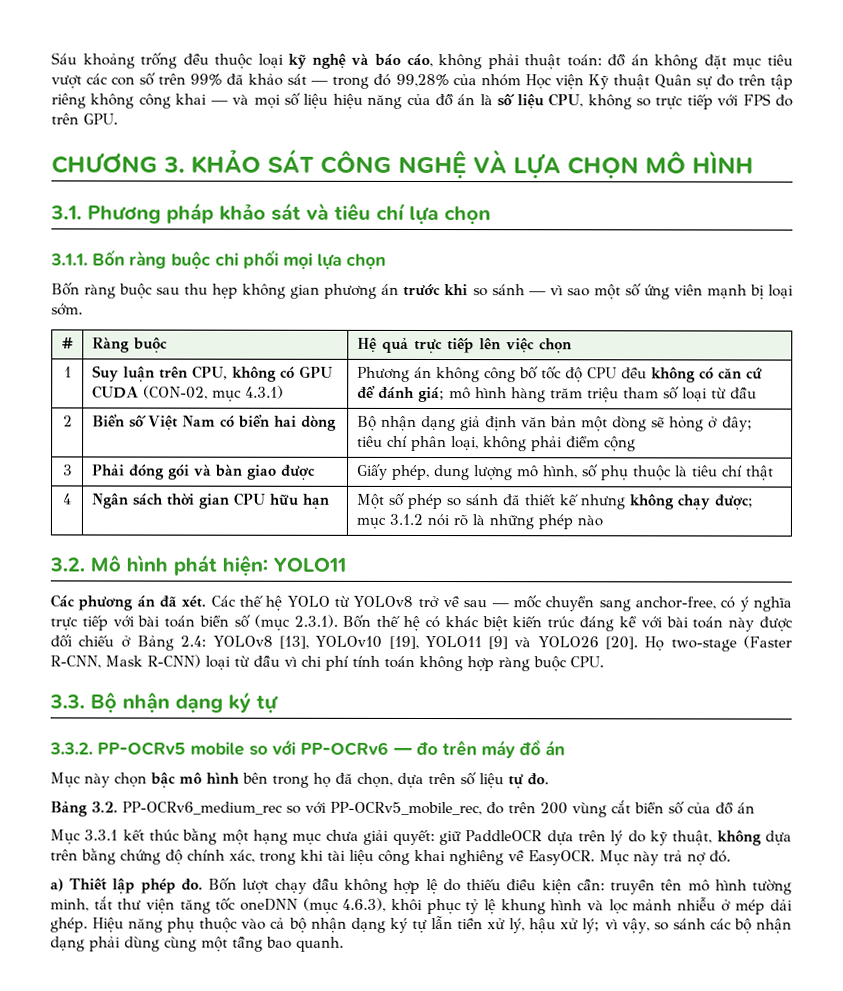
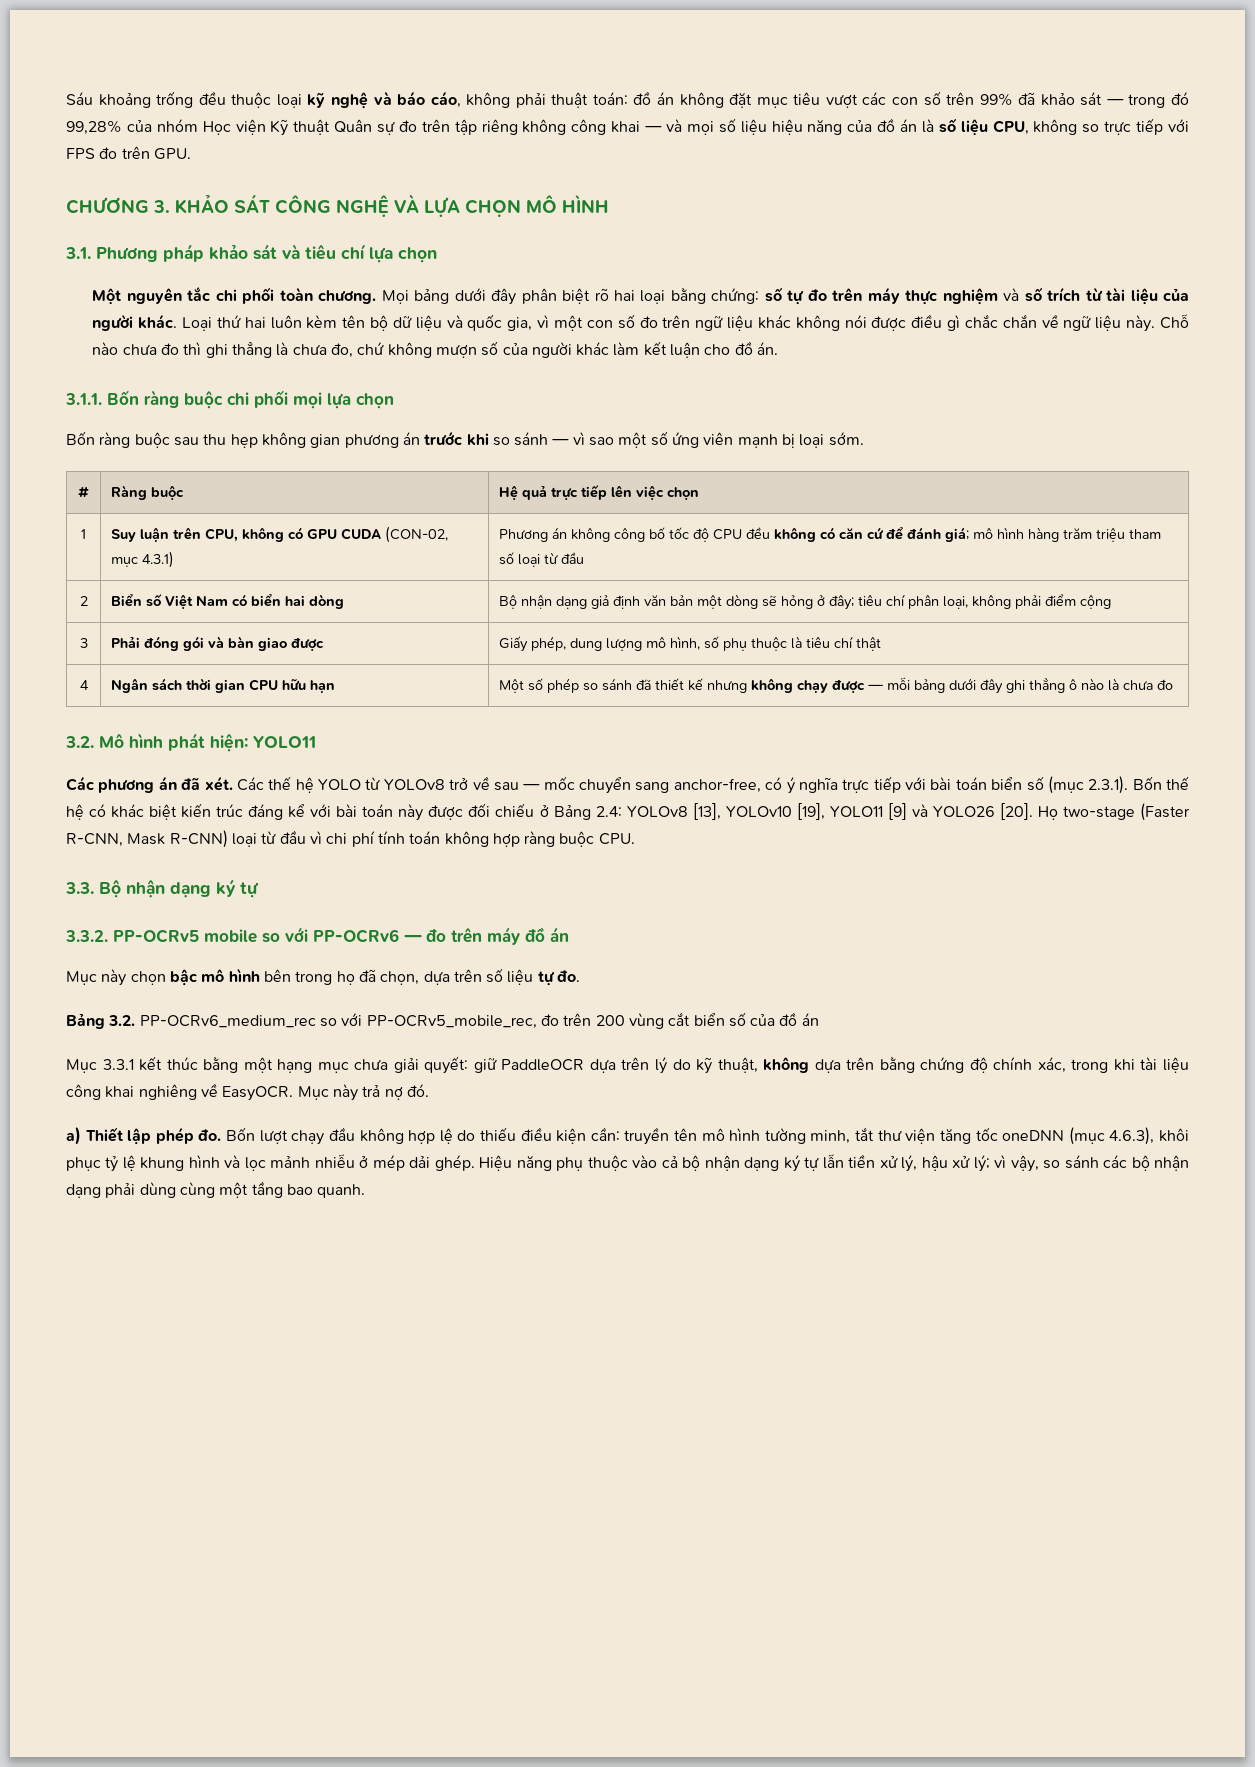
+ Một nguyên tắc chi phối toàn chương. Mọi bảng dưới đây phân biệt rõ hai loại bằng chứng: số tự đo trên máy thực nghiệm và số trích từ tài liệu của người khác. Loại thứ hai luôn kèm tên bộ dữ liệu và quốc gia, vì một con số đo trên ngữ liệu khác không nói được điều gì chắc chắn về ngữ liệu này. Chỗ nào chưa đo thì ghi thẳng là chưa đo, chứ không mượn số của người khác làm kết luận cho đồ án.
- 4 | Ngân sách thời gian CPU hữu hạn | Một số phép so sánh đã thiết kế nhưng không chạy được; mục 3.1.2 nói rõ là những phép nào
+ 4 | Ngân sách thời gian CPU hữu hạn | Một số phép so sánh đã thiết kế nhưng không chạy được — mỗi bảng dưới đây ghi thẳng ô nào là chưa đo

